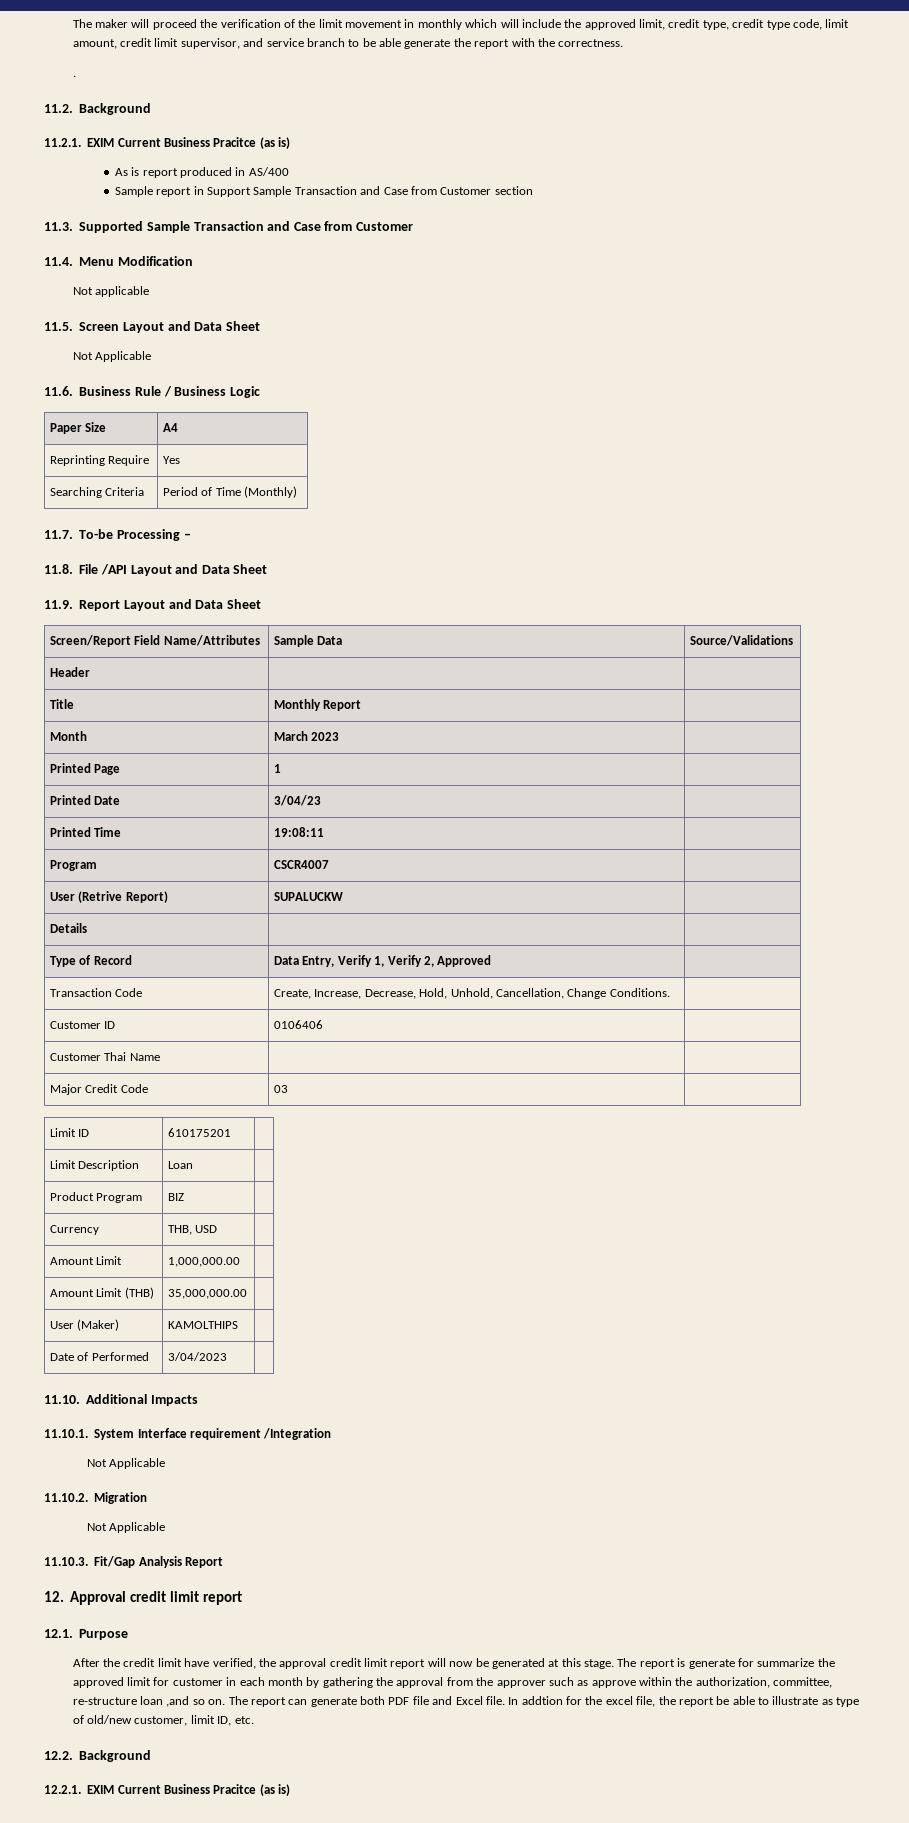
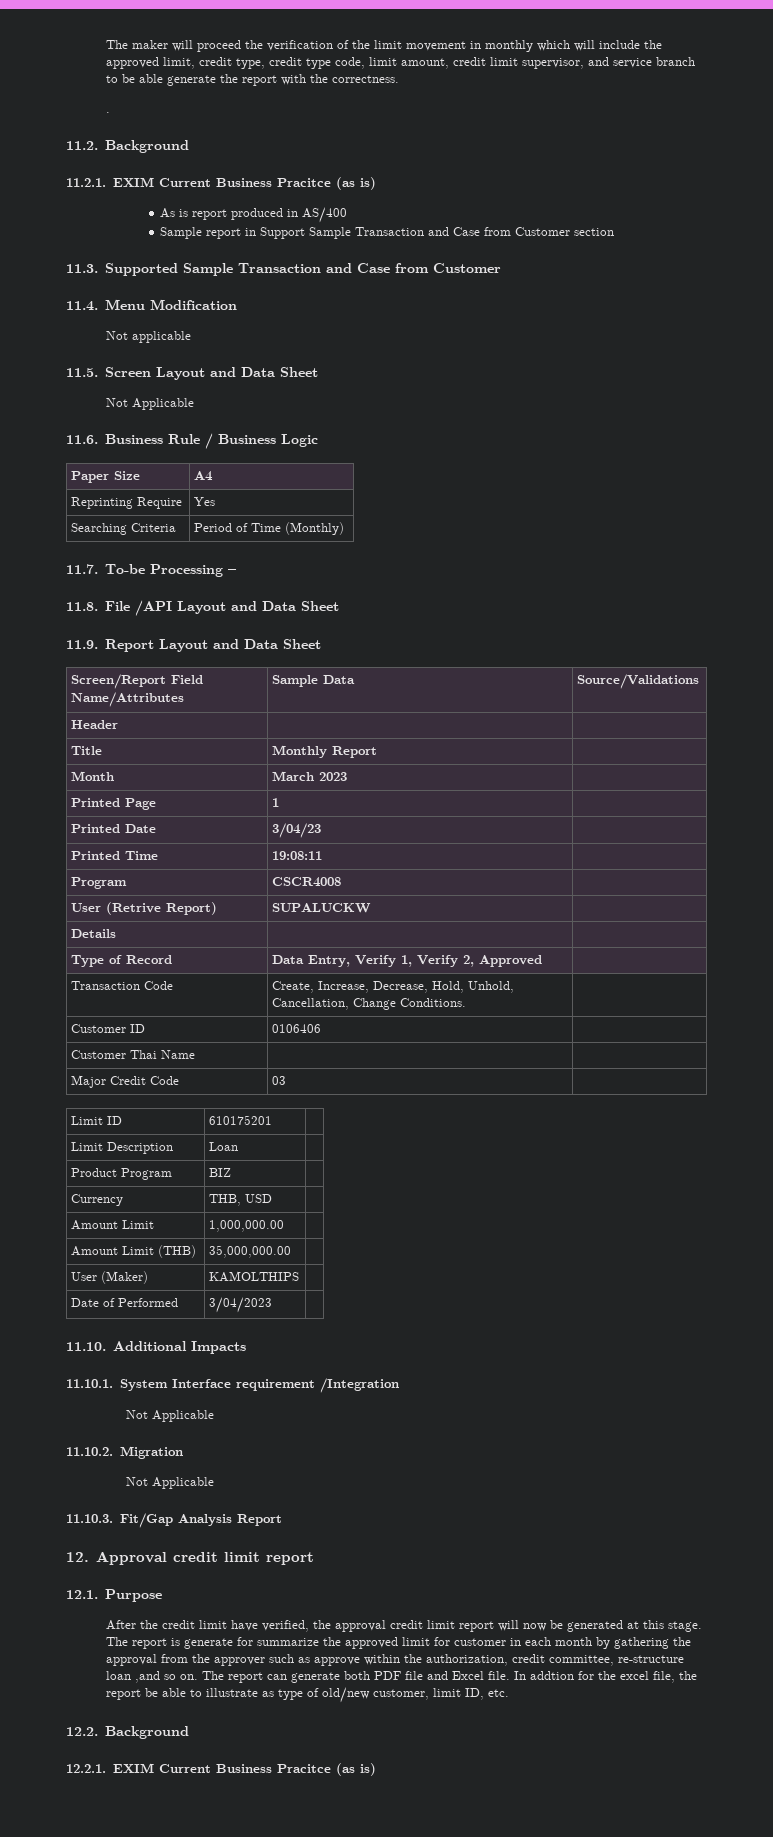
- Program | CSCR4007 |
+ Program | CSCR4008 |
- The report is generate for summarize the approved limit for customer in each month by gathering the approval from the approver such as approve within the authorization, committee, re-structure loan ,and so on.
+ The report is generate for summarize the approved limit for customer in each month by gathering the approval from the approver such as approve within the authorization, credit committee, re-structure loan ,and so on.

